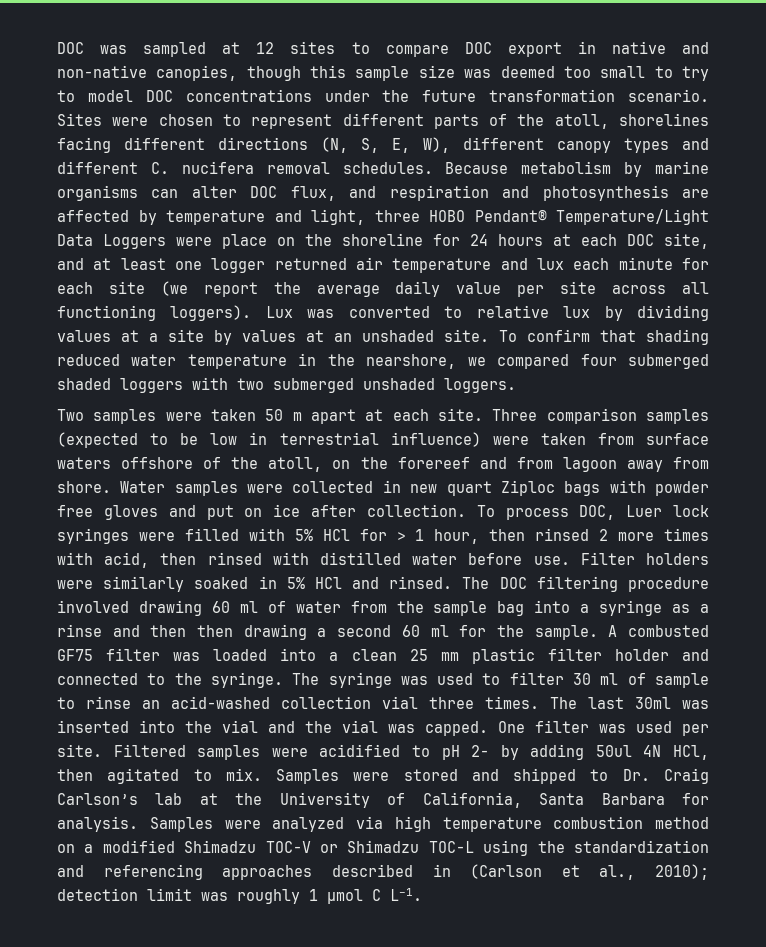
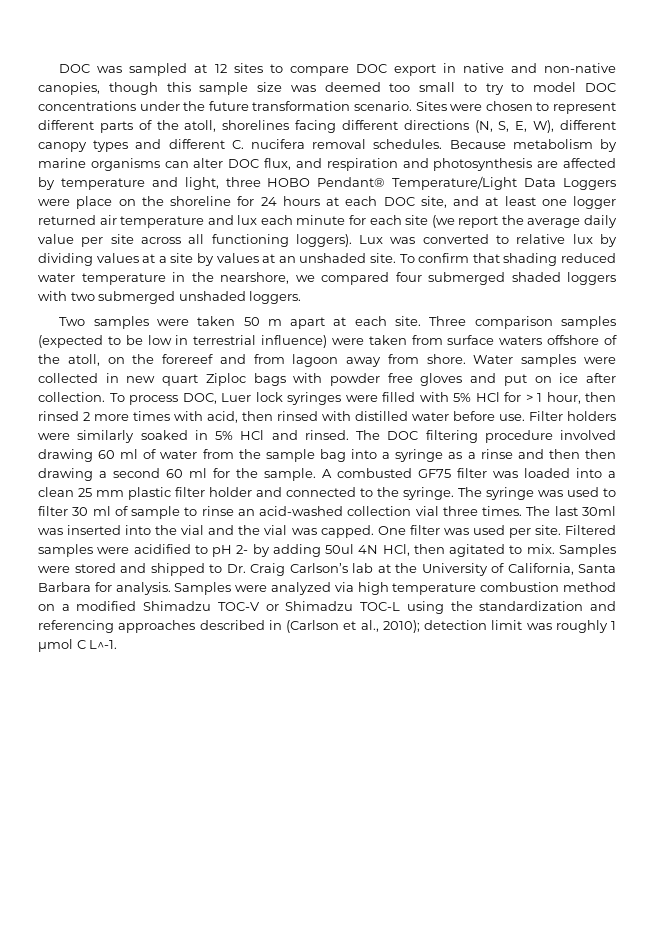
- Samples were analyzed via high temperature combustion method on a modified Shimadzu TOC-V or Shimadzu TOC-L using the standardization and referencing approaches described in (Carlson et al., 2010); detection limit was roughly 1 μmol C L–1.
+ Samples were analyzed via high temperature combustion method on a modified Shimadzu TOC-V or Shimadzu TOC-L using the standardization and referencing approaches described in (Carlson et al., 2010); detection limit was roughly 1 μmol C L^-1.

